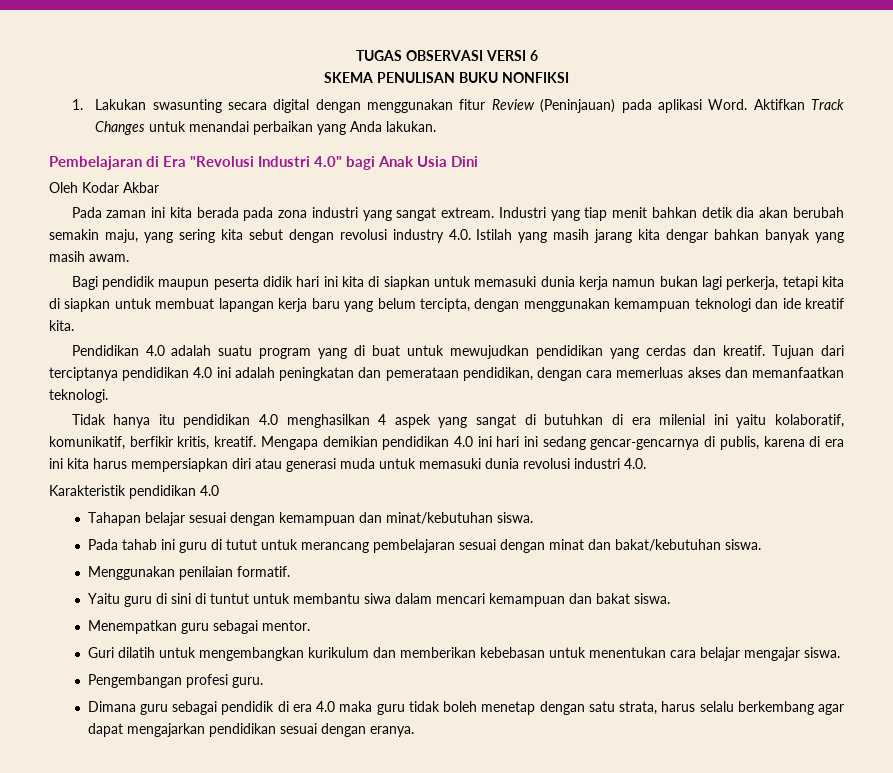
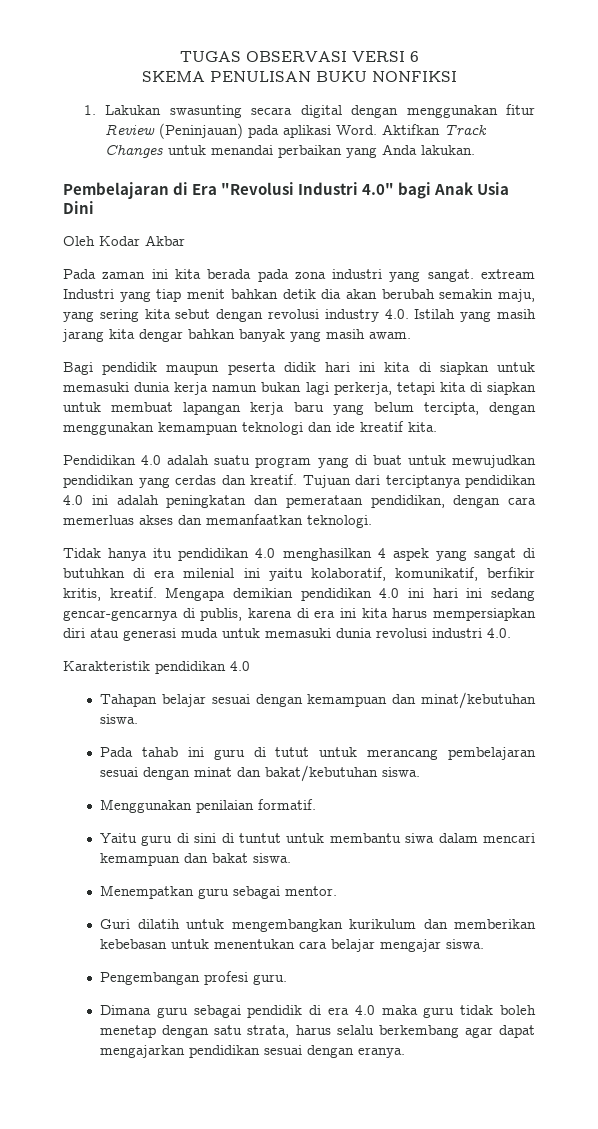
- Pada zaman ini kita berada pada zona industri yang sangat extream. Industri yang tiap menit bahkan detik dia akan berubah semakin maju, yang sering kita sebut dengan revolusi industry 4.0. Istilah yang masih jarang kita dengar bahkan banyak yang masih awam.
+ Pada zaman ini kita berada pada zona industri yang sangat. extream Industri yang tiap menit bahkan detik dia akan berubah semakin maju, yang sering kita sebut dengan revolusi industry 4.0. Istilah yang masih jarang kita dengar bahkan banyak yang masih awam.

